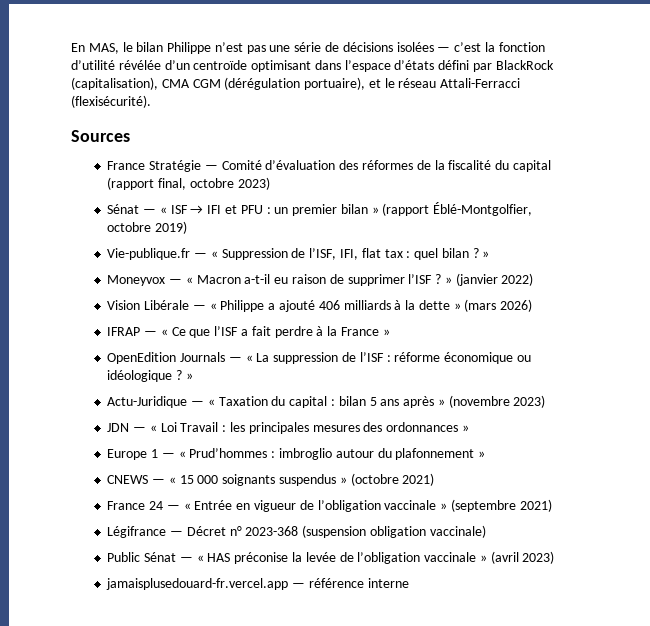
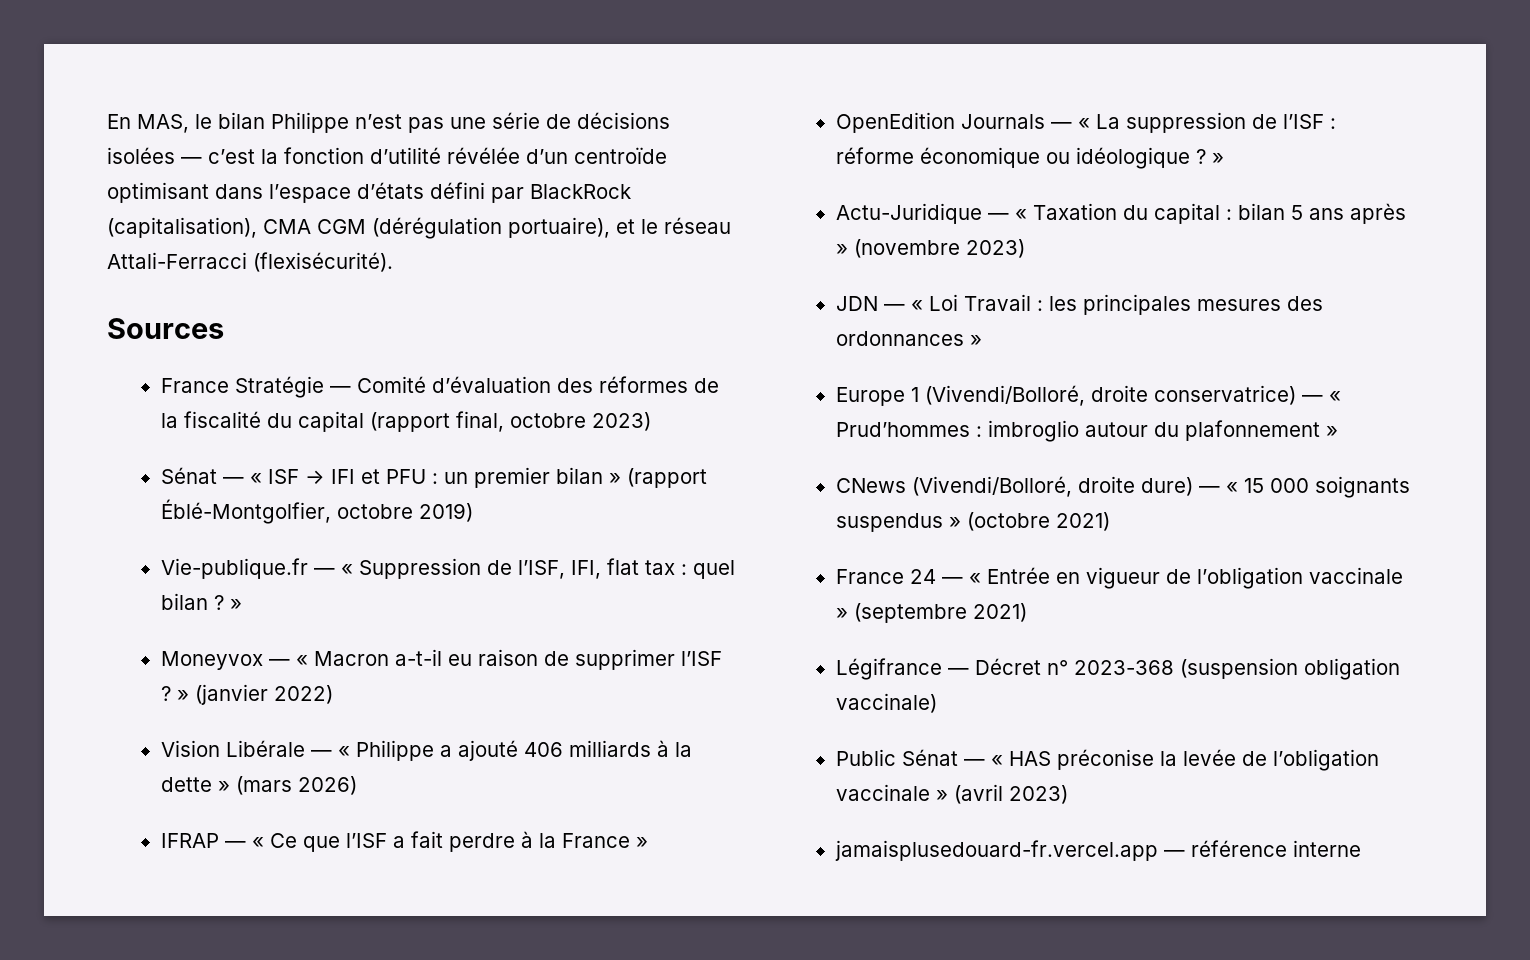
- Europe 1 — « Prud’hommes : imbroglio autour du plafonnement »
+ Europe 1 (Vivendi/Bolloré, droite conservatrice) — « Prud’hommes : imbroglio autour du plafonnement »
- CNEWS — « 15 000 soignants suspendus » (octobre 2021)
+ CNews (Vivendi/Bolloré, droite dure) — « 15 000 soignants suspendus » (octobre 2021)

